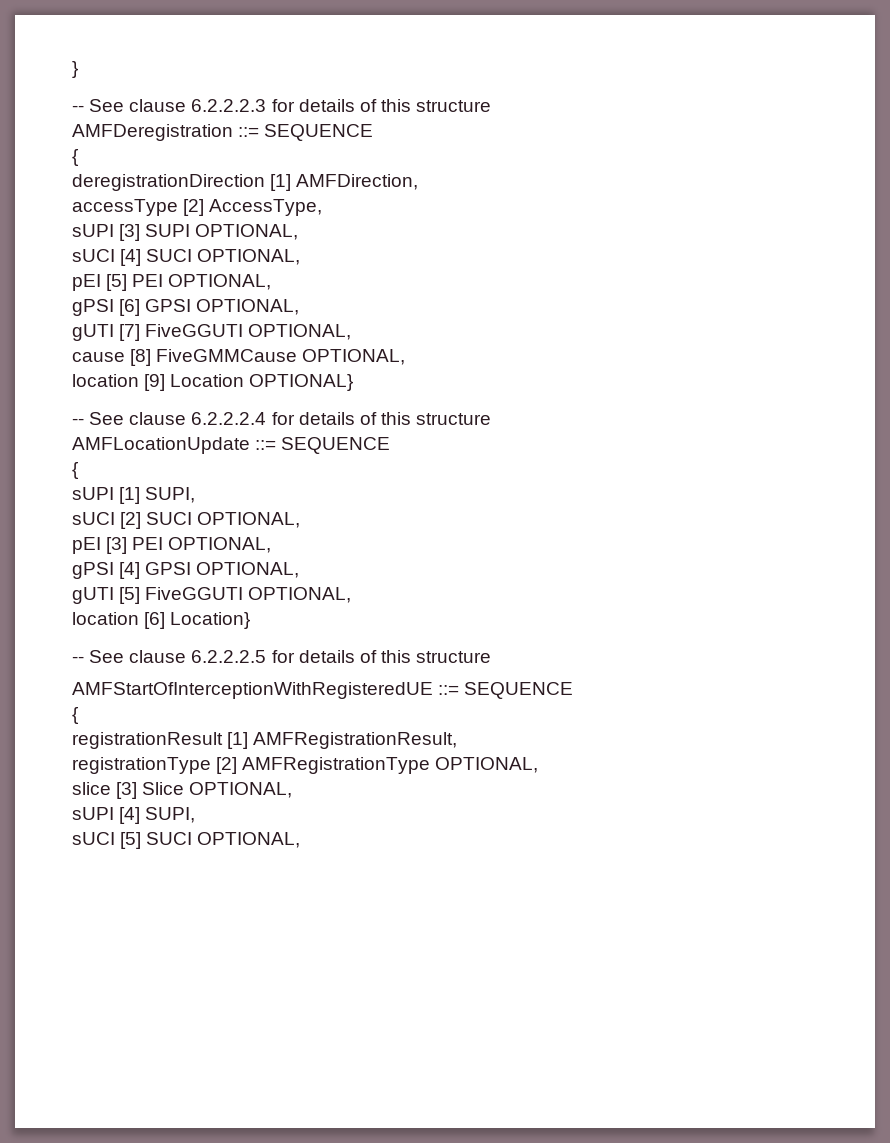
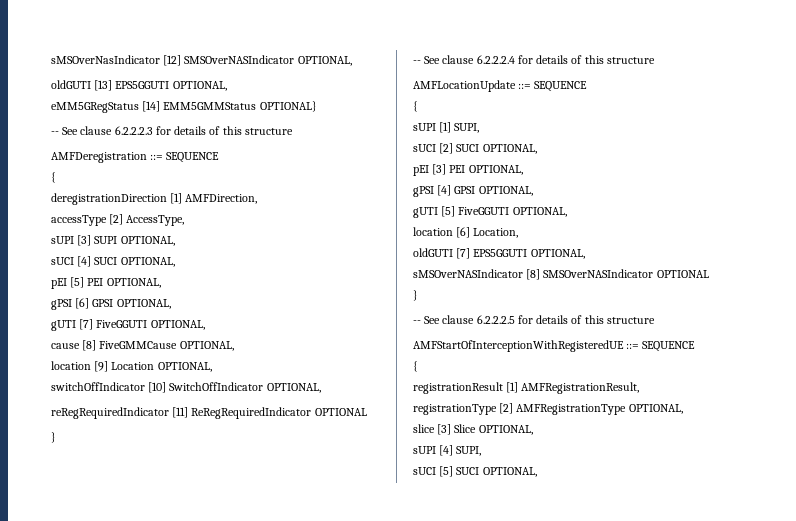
- }
+ sMSOverNasIndicator [12] SMSOverNASIndicator OPTIONAL,
+ oldGUTI [13] EPS5GGUTI OPTIONAL,
+ eMM5GRegStatus [14] EMM5GMMStatus OPTIONAL}
- location [9] Location OPTIONAL}
+ location [9] Location OPTIONAL,
+ switchOffIndicator [10] SwitchOffIndicator OPTIONAL,
+ reRegRequiredIndicator [11] ReRegRequiredIndicator OPTIONAL
+ }
- location [6] Location}
+ location [6] Location,
+ oldGUTI [7] EPS5GGUTI OPTIONAL,
+ sMSOverNASIndicator [8] SMSOverNASIndicator OPTIONAL
+ }

